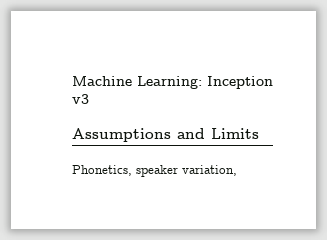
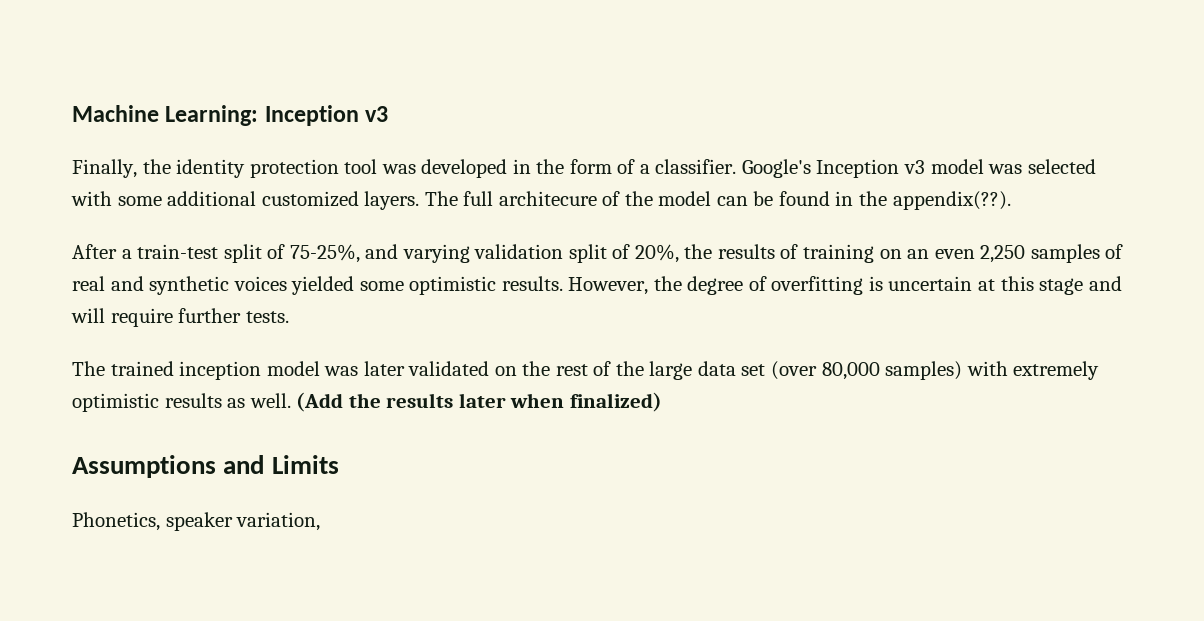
+ Finally, the identity protection tool was developed in the form of a classifier. Google's Inception v3 model was selected with some additional customized layers. The full architecure of the model can be found in the appendix(??).
+ After a train-test split of 75-25%, and varying validation split of 20%, the results of training on an even 2,250 samples of real and synthetic voices yielded some optimistic results. However, the degree of overfitting is uncertain at this stage and will require further tests.
+ The trained inception model was later validated on the rest of the large data set (over 80,000 samples) with extremely optimistic results as well. (Add the results later when finalized)

